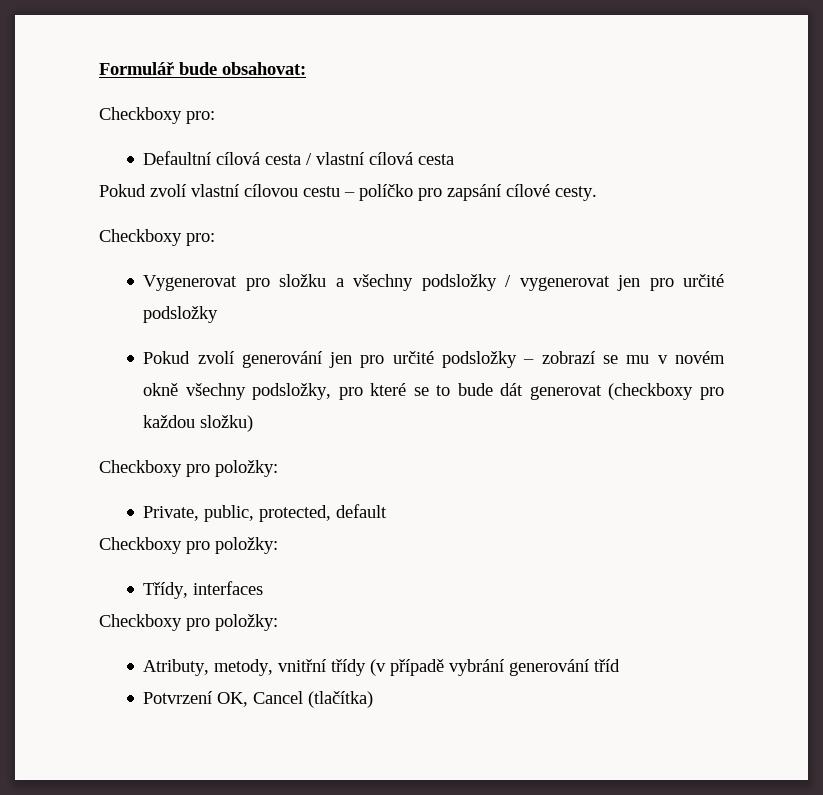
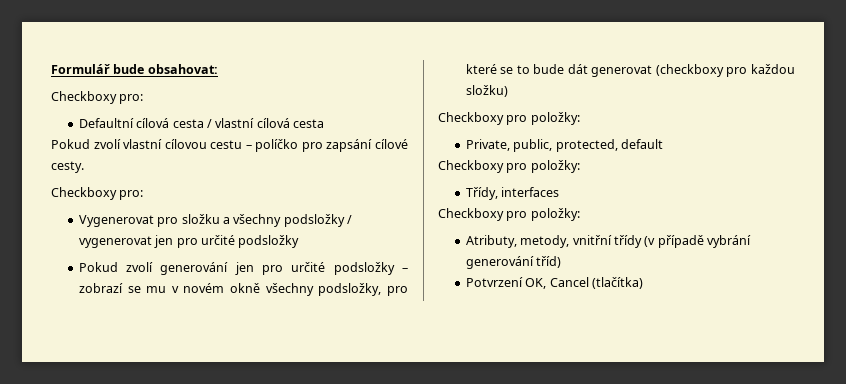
- Atributy, metody, vnitřní třídy (v případě vybrání generování tříd
+ Atributy, metody, vnitřní třídy (v případě vybrání generování tříd)

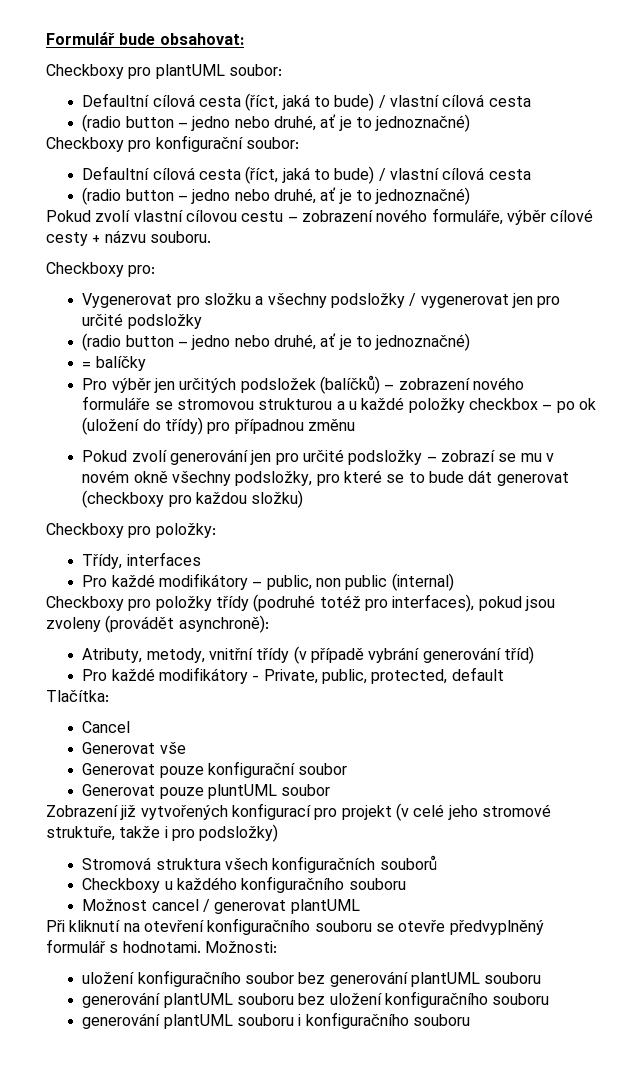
  Formulář bude obsahovat:
- Checkboxy pro:
- Defaultní cílová cesta / vlastní cílová cesta
+ Checkboxy pro plantUML soubor:
+ Defaultní cílová cesta (říct, jaká to bude) / vlastní cílová cesta
+ (radio button – jedno nebo druhé, ať je to jednoznačné)
+ Checkboxy pro konfigurační soubor:
+ Defaultní cílová cesta (říct, jaká to bude) / vlastní cílová cesta
+ (radio button – jedno nebo druhé, ať je to jednoznačné)
- Pokud zvolí vlastní cílovou cestu – políčko pro zapsání cílové cesty.
+ Pokud zvolí vlastní cílovou cestu – zobrazení nového formuláře, výběr cílové cesty + názvu souboru.
  Vygenerovat pro složku a všechny podsložky / vygenerovat jen pro určité podsložky
+ (radio button – jedno nebo druhé, ať je to jednoznačné)
+ = balíčky
+ Pro výběr jen určitých podsložek (balíčků) – zobrazení nového formuláře se stromovou strukturou a u každé položky checkbox – po ok (uložení do třídy) pro případnou změnu
- Private, public, protected, default
- Checkboxy pro položky:
  Třídy, interfaces
- Checkboxy pro položky:
+ Pro každé modifikátory – public, non public (internal)
+ Checkboxy pro položky třídy (podruhé totéž pro interfaces), pokud jsou zvoleny (provádět asynchroně):
- Potvrzení OK, Cancel (tlačítka)
+ Pro každé modifikátory - Private, public, protected, default
+ Tlačítka:
+ Cancel
+ Generovat vše
+ Generovat pouze konfigurační soubor
+ Generovat pouze pluntUML soubor
+ Zobrazení již vytvořených konfigurací pro projekt (v celé jeho stromové struktuře, takže i pro podsložky)
+ Stromová struktura všech konfiguračních souborů
+ Checkboxy u každého konfiguračního souboru
+ Možnost cancel / generovat plantUML
+ Při kliknutí na otevření konfiguračního souboru se otevře předvyplněný formulář s hodnotami. Možnosti:
+ uložení konfiguračního soubor bez generování plantUML souboru
+ generování plantUML souboru bez uložení konfiguračního souboru
+ generování plantUML souboru i konfiguračního souboru

